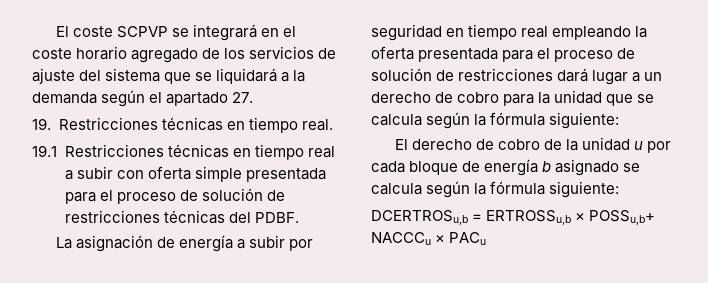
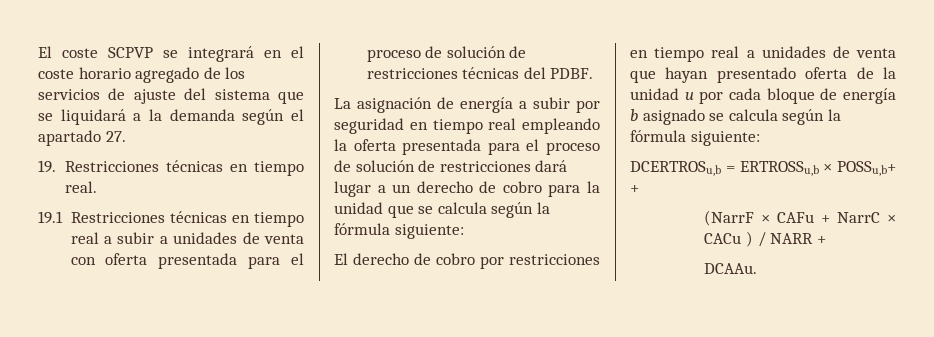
- 19.1 Restricciones técnicas en tiempo real a subir con oferta simple presentada para el proceso de solución de restricciones técnicas del PDBF.
+ 19.1 Restricciones técnicas en tiempo real a subir a unidades de venta con oferta presentada para el proceso de solución de restricciones técnicas del PDBF.
- El derecho de cobro de la unidad u por cada bloque de energía b asignado se calcula según la fórmula siguiente:
+ El derecho de cobro por restricciones en tiempo real a unidades de venta que hayan presentado oferta de la unidad u por cada bloque de energía b asignado se calcula según la fórmula siguiente:
- DCERTROSu,b = ERTROSSu,b × POSSu,b+ NACCCu × PACu
+ DCERTROSu,b = ERTROSSu,b × POSSu,b+ +
+ (NarrF × CAFu + NarrC × CACu ) / NARR +
+ DCAAu.

